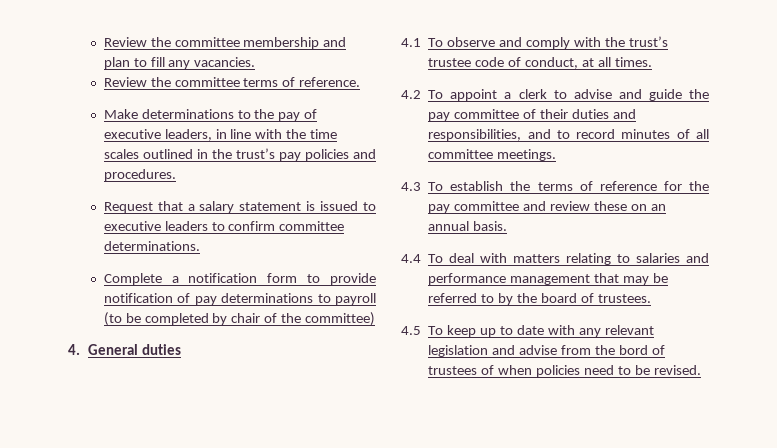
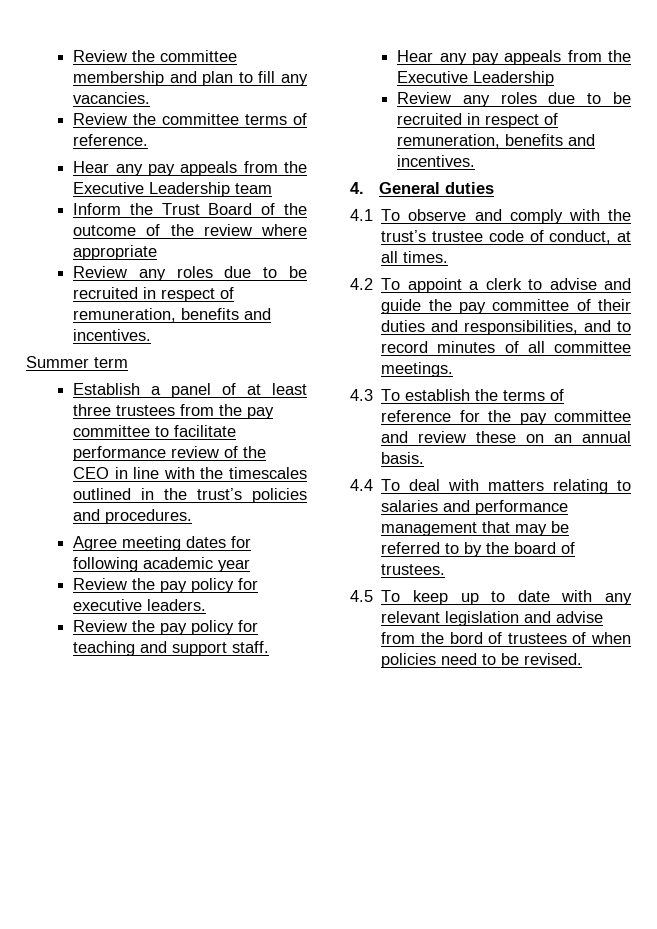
- Make determinations to the pay of executive leaders, in line with the time scales outlined in the trust’s pay policies and procedures.
+ Hear any pay appeals from the Executive Leadership team
+ Inform the Trust Board of the outcome of the review where appropriate
+ Review any roles due to be recruited in respect of remuneration, benefits and incentives.
+ Summer term
+ Establish a panel of at least three trustees from the pay committee to facilitate performance review of the CEO in line with the timescales outlined in the trust’s policies and procedures.
- Request that a salary statement is issued to executive leaders to confirm committee determinations.
- Complete a notification form to provide notification of pay determinations to payroll (to be completed by chair of the committee)
+ Agree meeting dates for following academic year
+ Review the pay policy for executive leaders.
+ Review the pay policy for teaching and support staff.
+ Hear any pay appeals from the Executive Leadership
+ Review any roles due to be recruited in respect of remuneration, benefits and incentives.

